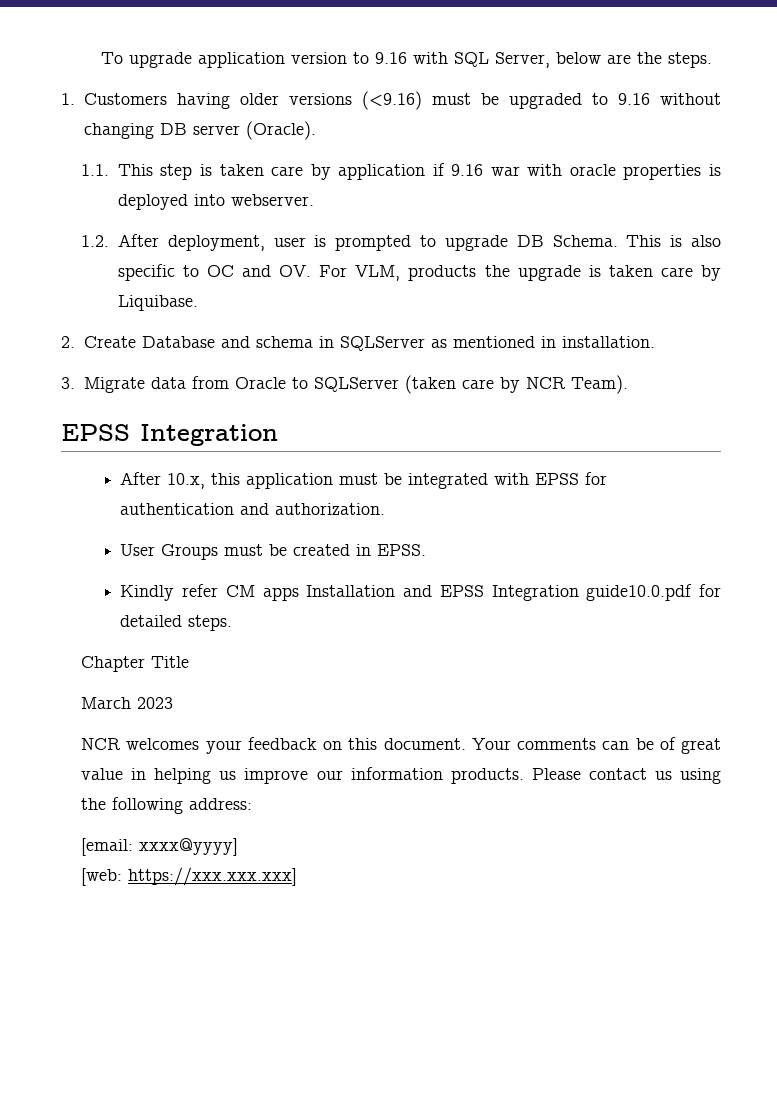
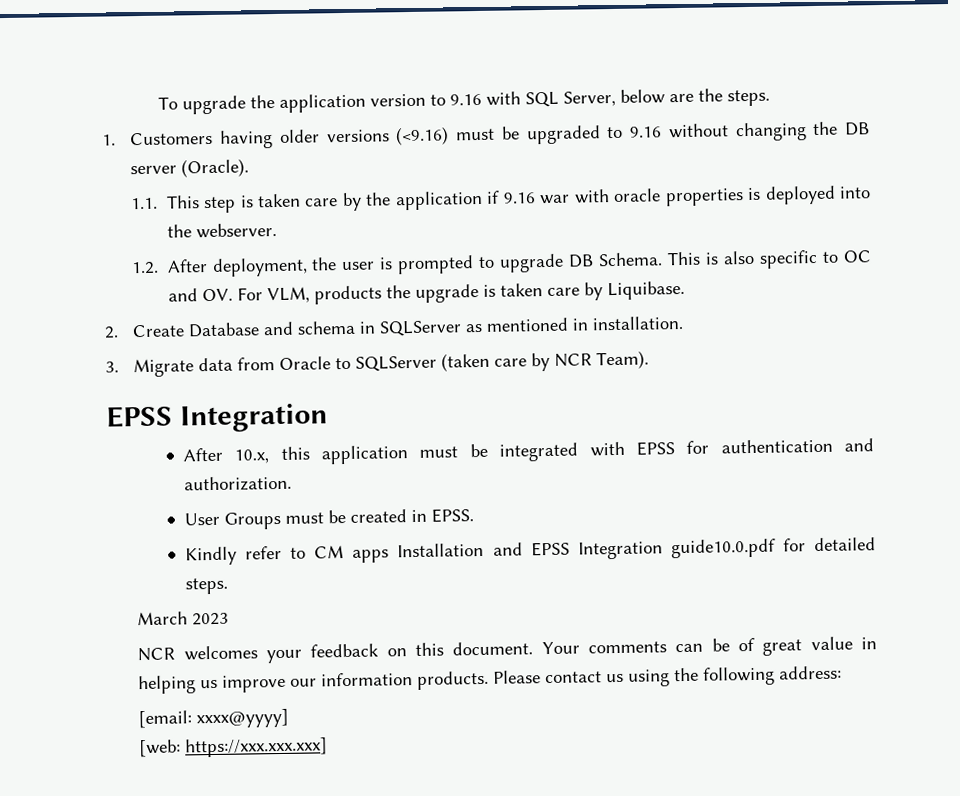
- To upgrade application version to 9.16 with SQL Server, below are the steps.
+ To upgrade the application version to 9.16 with SQL Server, below are the steps.
- 1. Customers having older versions (<9.16) must be upgraded to 9.16 without changing DB server (Oracle).
+ 1. Customers having older versions (<9.16) must be upgraded to 9.16 without changing the DB server (Oracle).
- 1.1. This step is taken care by application if 9.16 war with oracle properties is deployed into webserver.
+ 1.1. This step is taken care by the application if 9.16 war with oracle properties is deployed into the webserver.
- 1.2. After deployment, user is prompted to upgrade DB Schema.
+ 1.2. After deployment, the user is prompted to upgrade DB Schema.
- Kindly refer CM apps Installation and EPSS Integration guide10.0.pdf for detailed steps.
+ Kindly refer to CM apps Installation and EPSS Integration guide10.0.pdf for detailed steps.
- Chapter Title

